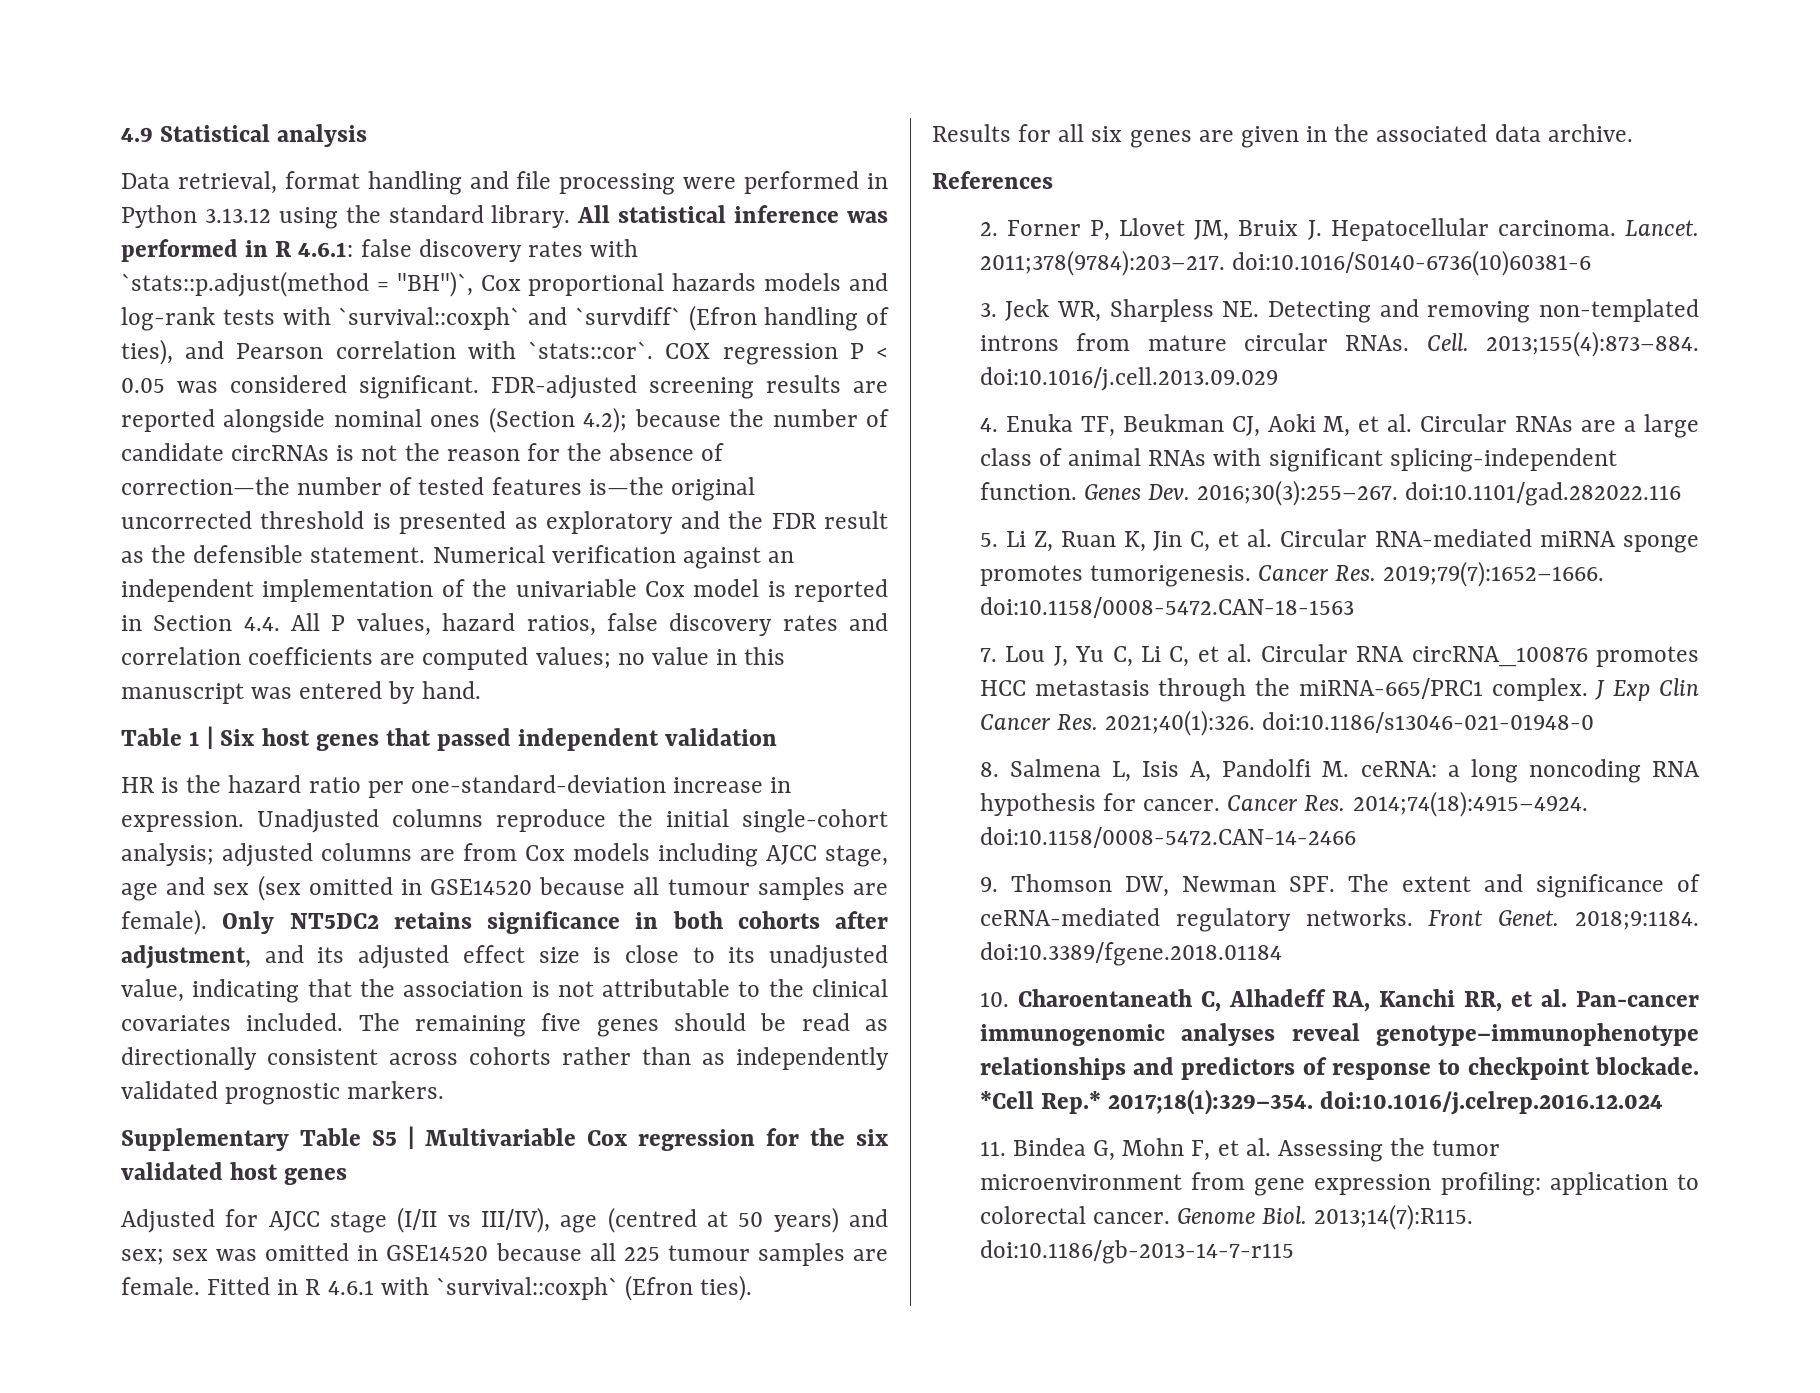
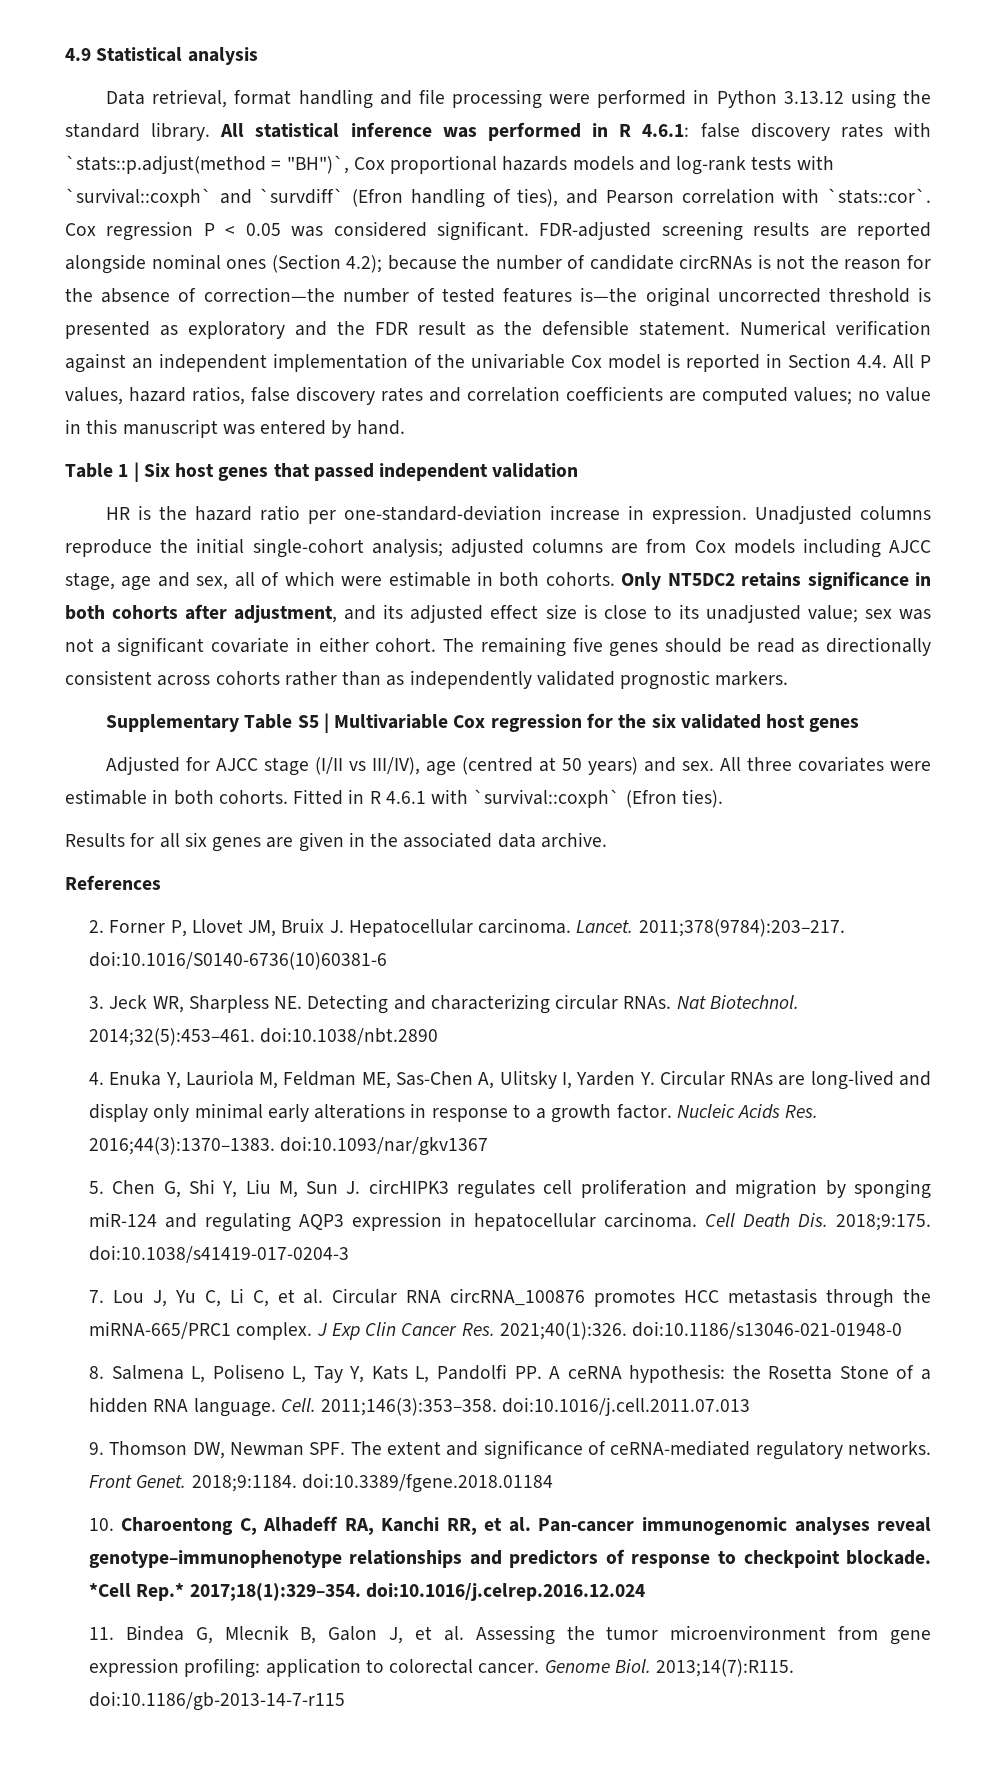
- COX regression P < 0.05 was considered significant.
+ Cox regression P < 0.05 was considered significant.
- Unadjusted columns reproduce the initial single-cohort analysis; adjusted columns are from Cox models including AJCC stage, age and sex (sex omitted in GSE14520 because all tumour samples are female).
+ Unadjusted columns reproduce the initial single-cohort analysis; adjusted columns are from Cox models including AJCC stage, age and sex, all of which were estimable in both cohorts.
- Only NT5DC2 retains significance in both cohorts after adjustment, and its adjusted effect size is close to its unadjusted value, indicating that the association is not attributable to the clinical covariates included.
+ Only NT5DC2 retains significance in both cohorts after adjustment, and its adjusted effect size is close to its unadjusted value; sex was not a significant covariate in either cohort.
- Adjusted for AJCC stage (I/II vs III/IV), age (centred at 50 years) and sex; sex was omitted in GSE14520 because all 225 tumour samples are female.
+ Adjusted for AJCC stage (I/II vs III/IV), age (centred at 50 years) and sex. All three covariates were estimable in both cohorts.
- 3. Jeck WR, Sharpless NE. Detecting and removing non-templated introns from mature circular RNAs. Cell. 2013;155(4):873–884. doi:10.1016/j.cell.2013.09.029
- 4. Enuka TF, Beukman CJ, Aoki M, et al. Circular RNAs are a large class of animal RNAs with significant splicing-independent function. Genes Dev. 2016;30(3):255–267. doi:10.1101/gad.282022.116
- 5. Li Z, Ruan K, Jin C, et al. Circular RNA-mediated miRNA sponge promotes tumorigenesis. Cancer Res. 2019;79(7):1652–1666. doi:10.1158/0008-5472.CAN-18-1563
+ 3. Jeck WR, Sharpless NE. Detecting and characterizing circular RNAs. Nat Biotechnol. 2014;32(5):453–461. doi:10.1038/nbt.2890
+ 4. Enuka Y, Lauriola M, Feldman ME, Sas-Chen A, Ulitsky I, Yarden Y. Circular RNAs are long-lived and display only minimal early alterations in response to a growth factor. Nucleic Acids Res. 2016;44(3):1370–1383. doi:10.1093/nar/gkv1367
+ 5. Chen G, Shi Y, Liu M, Sun J. circHIPK3 regulates cell proliferation and migration by sponging miR-124 and regulating AQP3 expression in hepatocellular carcinoma. Cell Death Dis. 2018;9:175. doi:10.1038/s41419-017-0204-3
- 8. Salmena L, Isis A, Pandolfi M. ceRNA: a long noncoding RNA hypothesis for cancer. Cancer Res. 2014;74(18):4915–4924. doi:10.1158/0008-5472.CAN-14-2466
+ 8. Salmena L, Poliseno L, Tay Y, Kats L, Pandolfi PP. A ceRNA hypothesis: the Rosetta Stone of a hidden RNA language. Cell. 2011;146(3):353–358. doi:10.1016/j.cell.2011.07.013
- 10. Charoentaneath C, Alhadeff RA, Kanchi RR, et al. Pan-cancer immunogenomic analyses reveal genotype–immunophenotype relationships and predictors of response to checkpoint blockade.
+ 10. Charoentong C, Alhadeff RA, Kanchi RR, et al. Pan-cancer immunogenomic analyses reveal genotype–immunophenotype relationships and predictors of response to checkpoint blockade.
- 11. Bindea G, Mohn F, et al. Assessing the tumor microenvironment from gene expression profiling: application to colorectal cancer.
+ 11. Bindea G, Mlecnik B, Galon J, et al. Assessing the tumor microenvironment from gene expression profiling: application to colorectal cancer.

